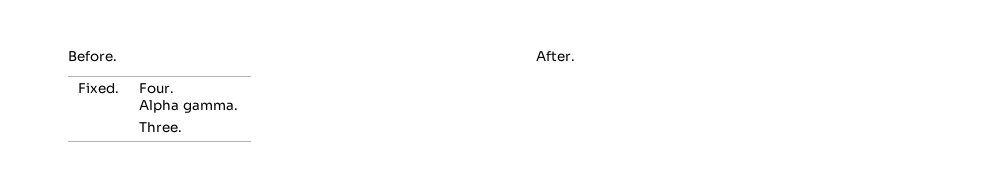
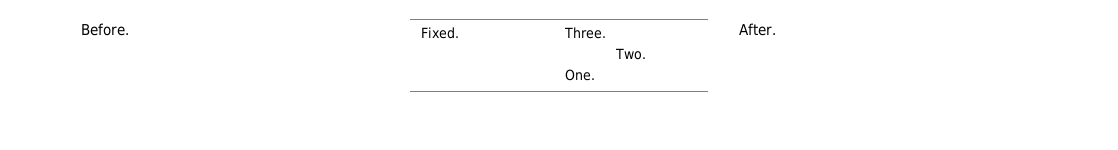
- Fixed. | Four.
- Alpha gamma.
- Three.
+ Fixed. | Three.
+ Two.
+ One.

